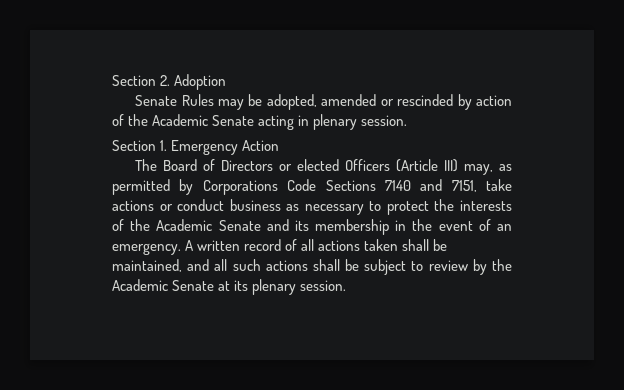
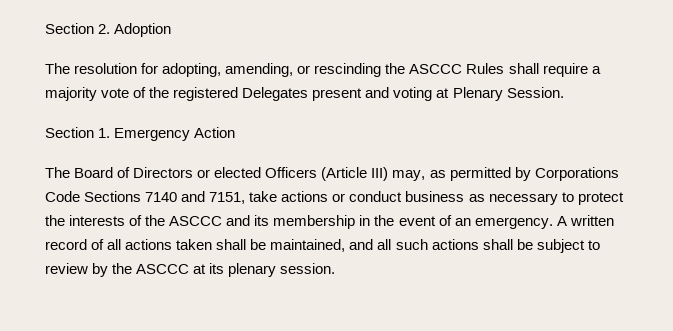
- Senate Rules may be adopted, amended or rescinded by action of the Academic Senate acting in plenary session.
+ The resolution for adopting, amending, or rescinding the ASCCC Rules shall require a majority vote of the registered Delegates present and voting at Plenary Session.
- The Board of Directors or elected Officers (Article III) may, as permitted by Corporations Code Sections 7140 and 7151, take actions or conduct business as necessary to protect the interests of the Academic Senate and its membership in the event of an emergency.
+ The Board of Directors or elected Officers (Article III) may, as permitted by Corporations Code Sections 7140 and 7151, take actions or conduct business as necessary to protect the interests of the ASCCC and its membership in the event of an emergency.
- A written record of all actions taken shall be maintained, and all such actions shall be subject to review by the Academic Senate at its plenary session.
+ A written record of all actions taken shall be maintained, and all such actions shall be subject to review by the ASCCC at its plenary session.

